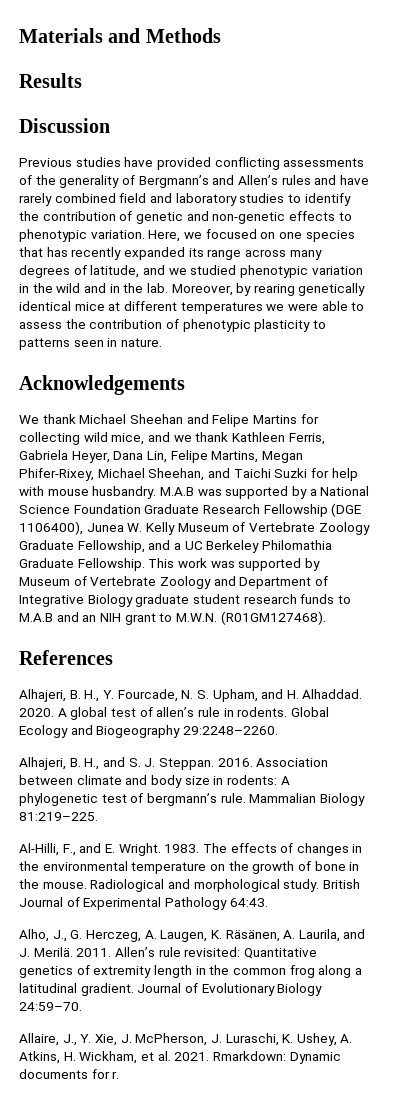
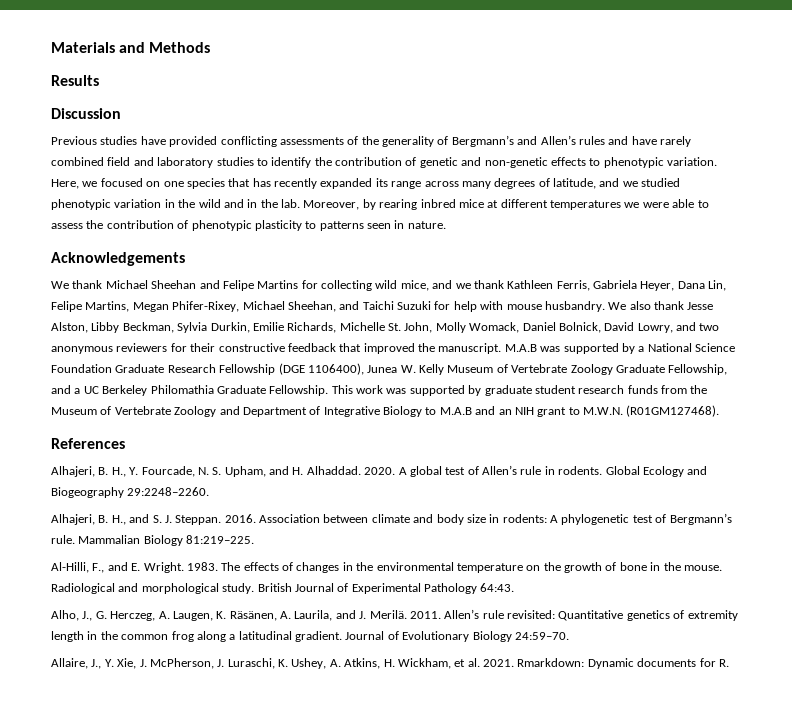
- Moreover, by rearing genetically identical mice at different temperatures we were able to assess the contribution of phenotypic plasticity to patterns seen in nature.
+ Moreover, by rearing inbred mice at different temperatures we were able to assess the contribution of phenotypic plasticity to patterns seen in nature.
- We thank Michael Sheehan and Felipe Martins for collecting wild mice, and we thank Kathleen Ferris, Gabriela Heyer, Dana Lin, Felipe Martins, Megan Phifer-Rixey, Michael Sheehan, and Taichi Suzki for help with mouse husbandry.
+ We thank Michael Sheehan and Felipe Martins for collecting wild mice, and we thank Kathleen Ferris, Gabriela Heyer, Dana Lin, Felipe Martins, Megan Phifer-Rixey, Michael Sheehan, and Taichi Suzuki for help with mouse husbandry.
+ We also thank Jesse Alston, Libby Beckman, Sylvia Durkin, Emilie Richards, Michelle St. John, Molly Womack, Daniel Bolnick, David Lowry, and two anonymous reviewers for their constructive feedback that improved the manuscript.
- This work was supported by Museum of Vertebrate Zoology and Department of Integrative Biology graduate student research funds to M.A.B and an NIH grant to M.W.N. (R01GM127468).
+ This work was supported by graduate student research funds from the Museum of Vertebrate Zoology and Department of Integrative Biology to M.A.B and an NIH grant to M.W.N. (R01GM127468).
- A global test of allen’s rule in rodents.
+ A global test of Allen’s rule in rodents.
- Association between climate and body size in rodents: A phylogenetic test of bergmann’s rule.
+ Association between climate and body size in rodents: A phylogenetic test of Bergmann’s rule.
- Rmarkdown: Dynamic documents for r.
+ Rmarkdown: Dynamic documents for R.

